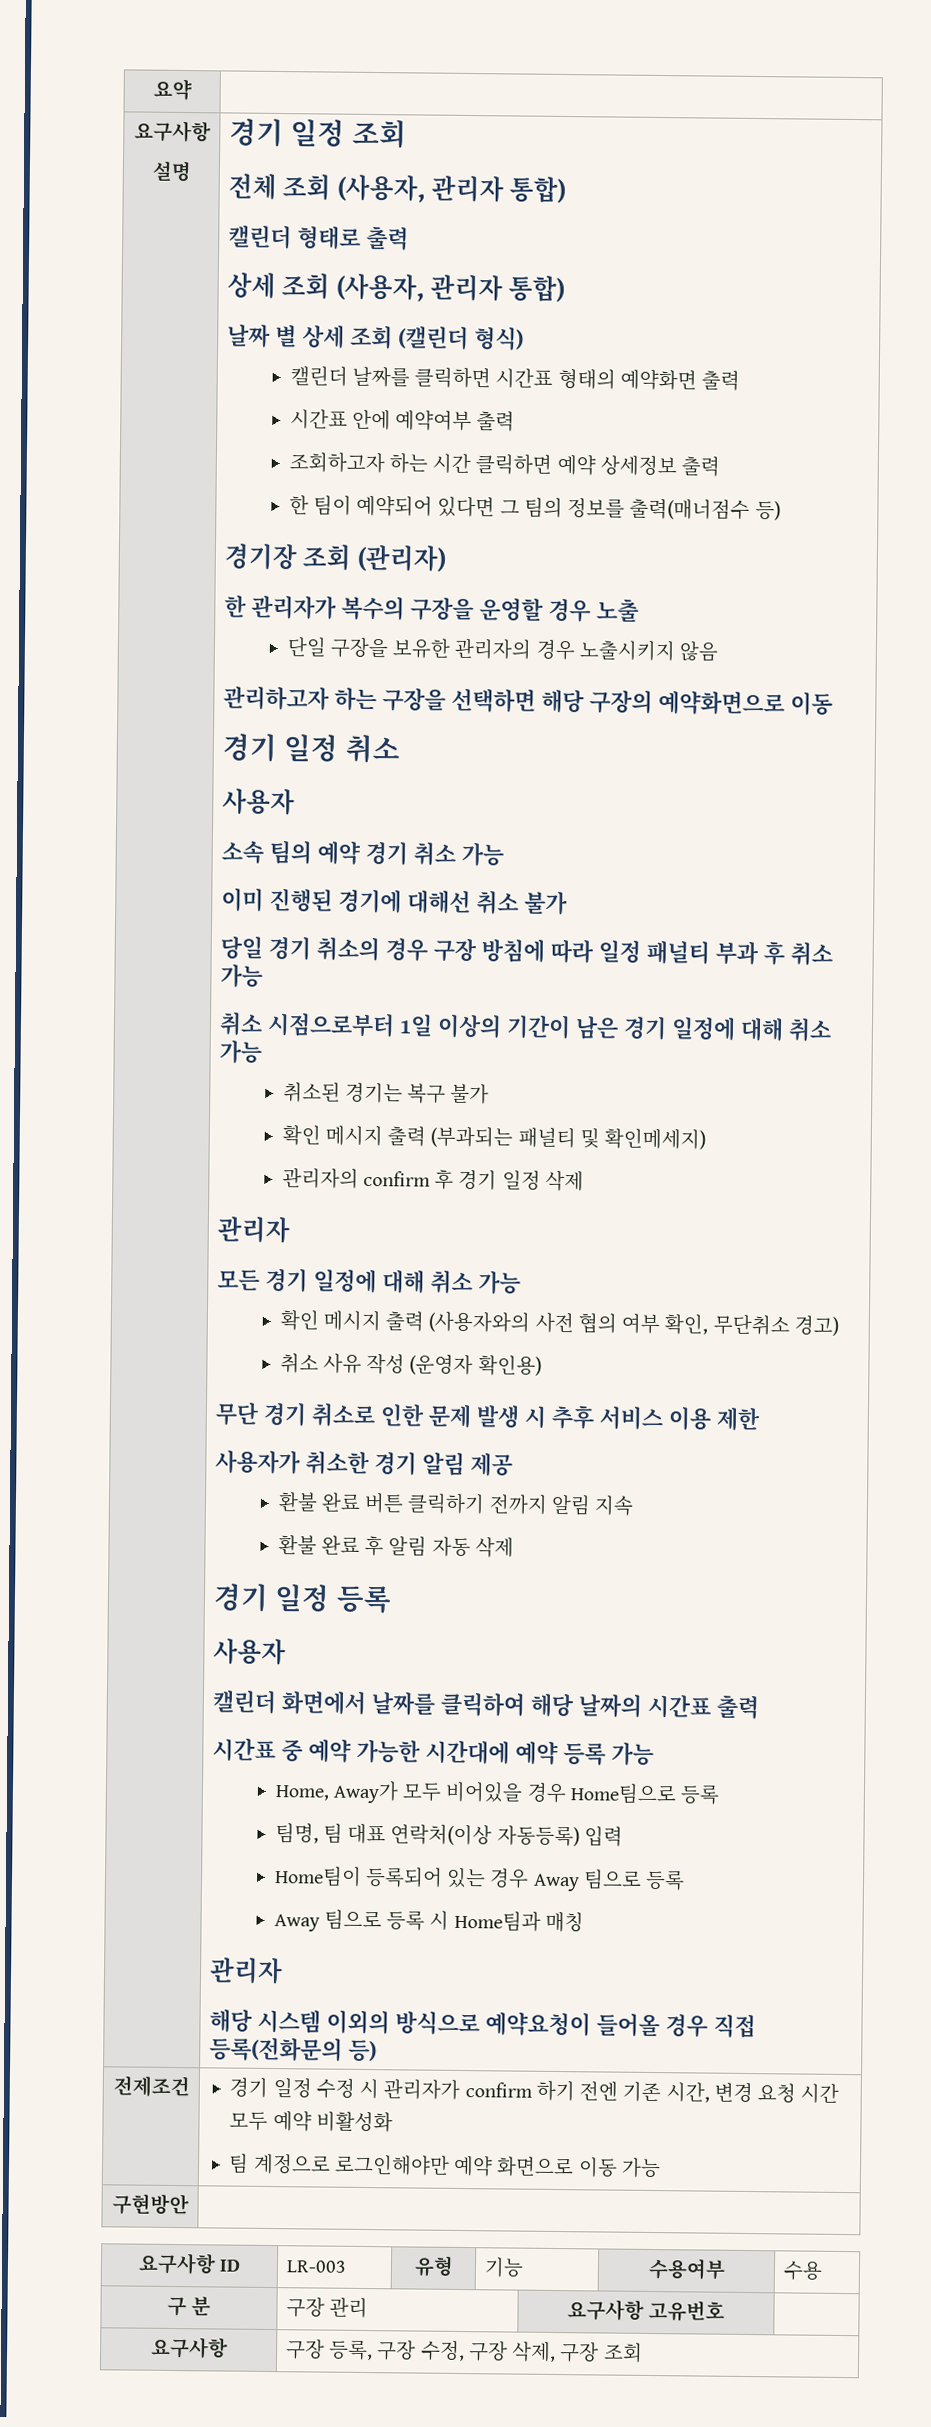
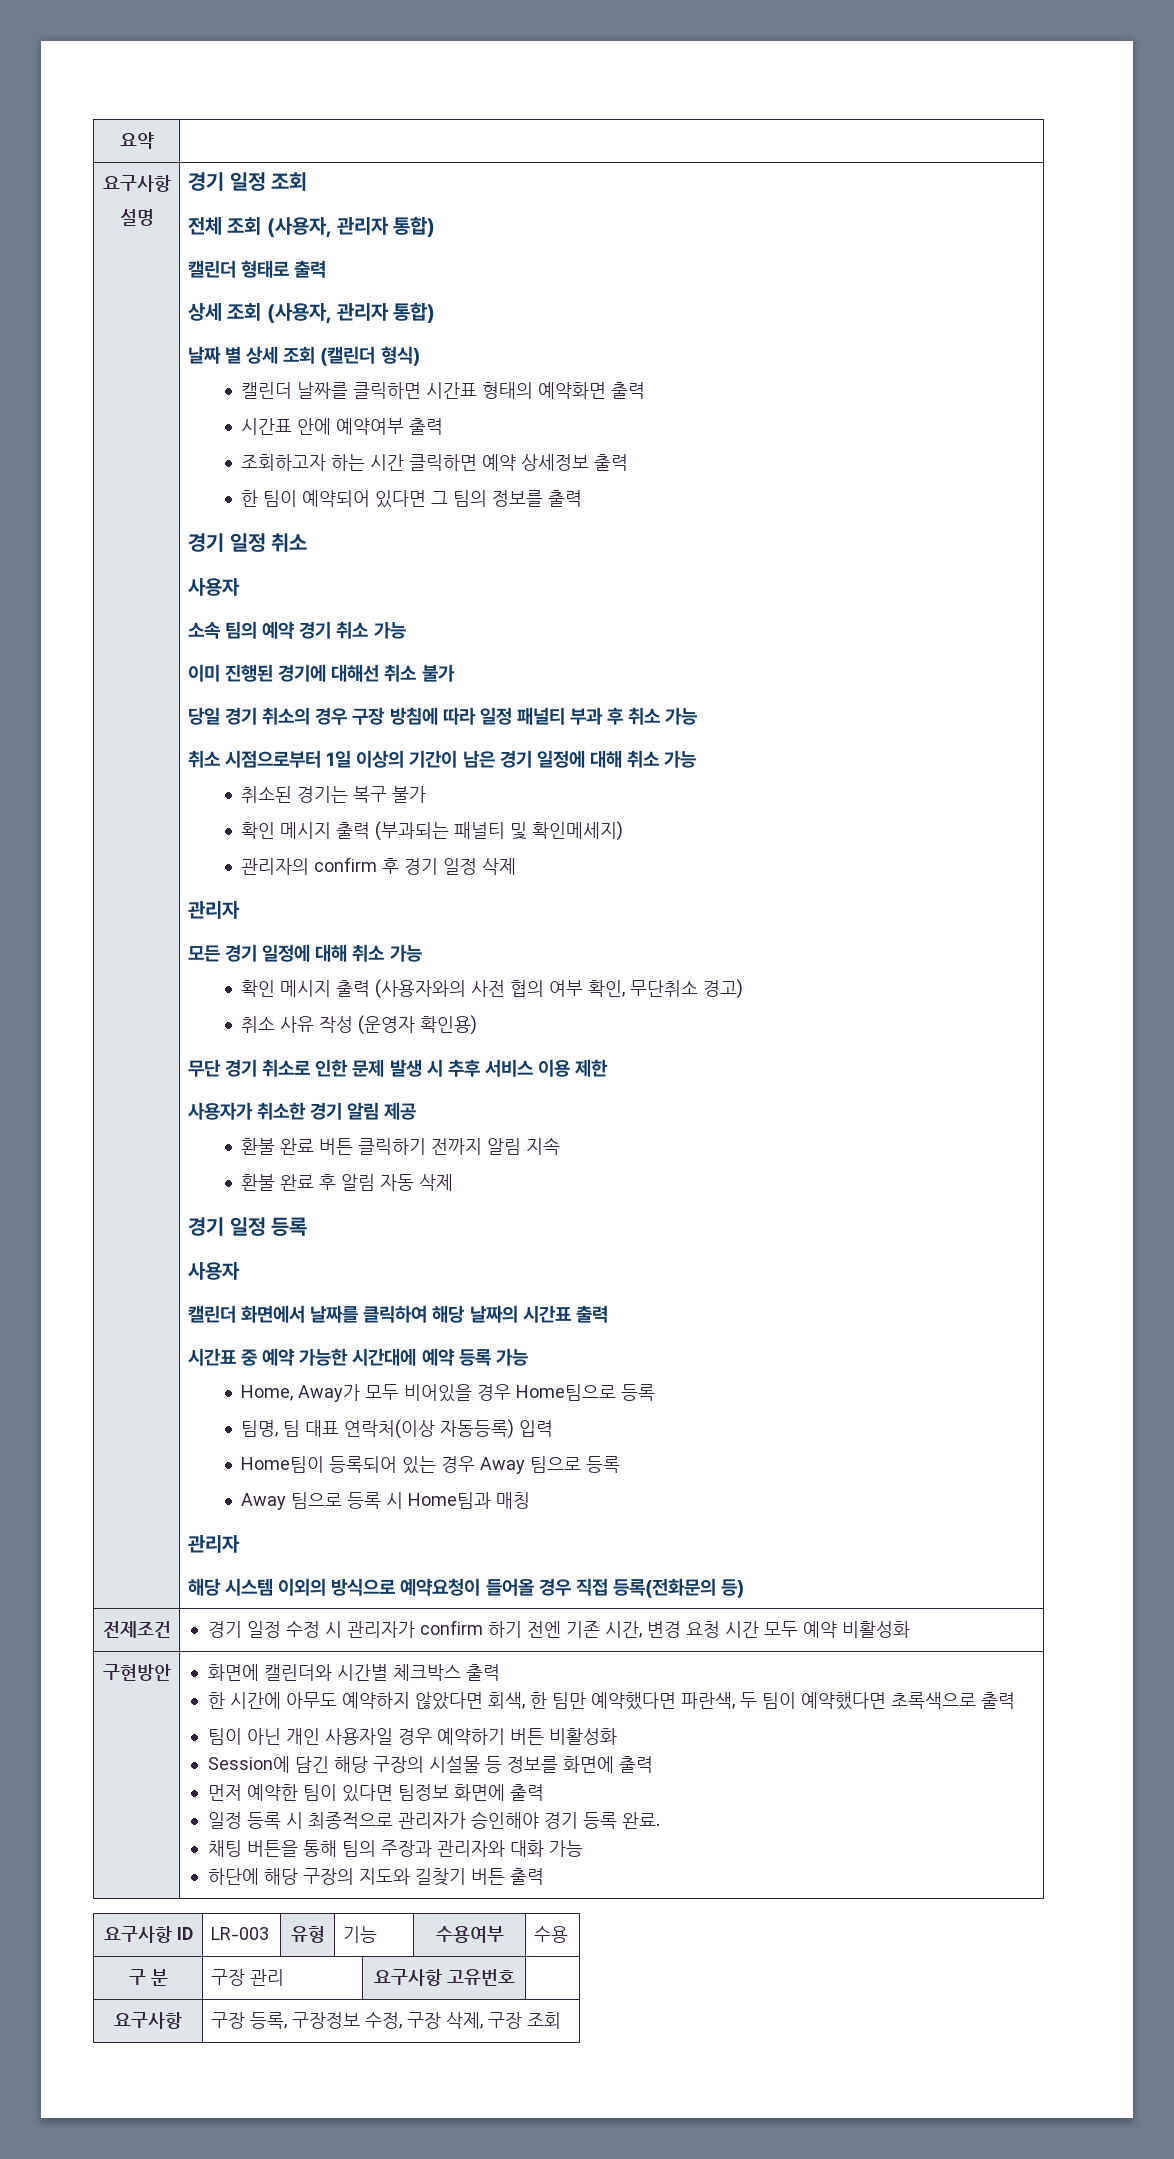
- 한 팀이 예약되어 있다면 그 팀의 정보를 출력(매너점수 등)
- 경기장 조회 (관리자)
- 한 관리자가 복수의 구장을 운영할 경우 노출
- 단일 구장을 보유한 관리자의 경우 노출시키지 않음
- 관리하고자 하는 구장을 선택하면 해당 구장의 예약화면으로 이동
+ 한 팀이 예약되어 있다면 그 팀의 정보를 출력
  전제조건 | 경기 일정 수정 시 관리자가 confirm 하기 전엔 기존 시간, 변경 요청 시간 모두 예약 비활성화
- 팀 계정으로 로그인해야만 예약 화면으로 이동 가능
- 구현방안 |
+ 구현방안 | 화면에 캘린더와 시간별 체크박스 출력
+ 한 시간에 아무도 예약하지 않았다면 회색, 한 팀만 예약했다면 파란색, 두 팀이 예약했다면 초록색으로 출력
+ 팀이 아닌 개인 사용자일 경우 예약하기 버튼 비활성화
+ Session에 담긴 해당 구장의 시설물 등 정보를 화면에 출력
+ 먼저 예약한 팀이 있다면 팀정보 화면에 출력
+ 일정 등록 시 최종적으로 관리자가 승인해야 경기 등록 완료.
+ 채팅 버튼을 통해 팀의 주장과 관리자와 대화 가능
+ 하단에 해당 구장의 지도와 길찾기 버튼 출력
- 요구사항 | 구장 등록, 구장 수정, 구장 삭제, 구장 조회
+ 요구사항 | 구장 등록, 구장정보 수정, 구장 삭제, 구장 조회

